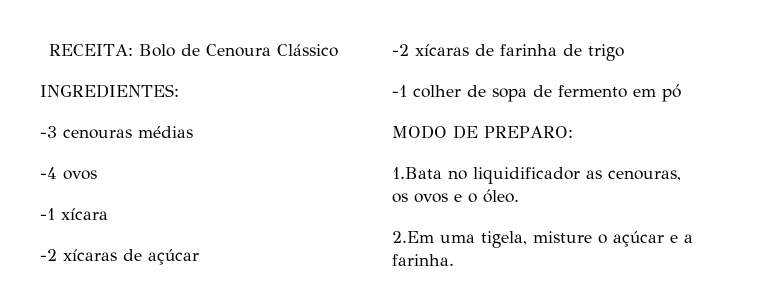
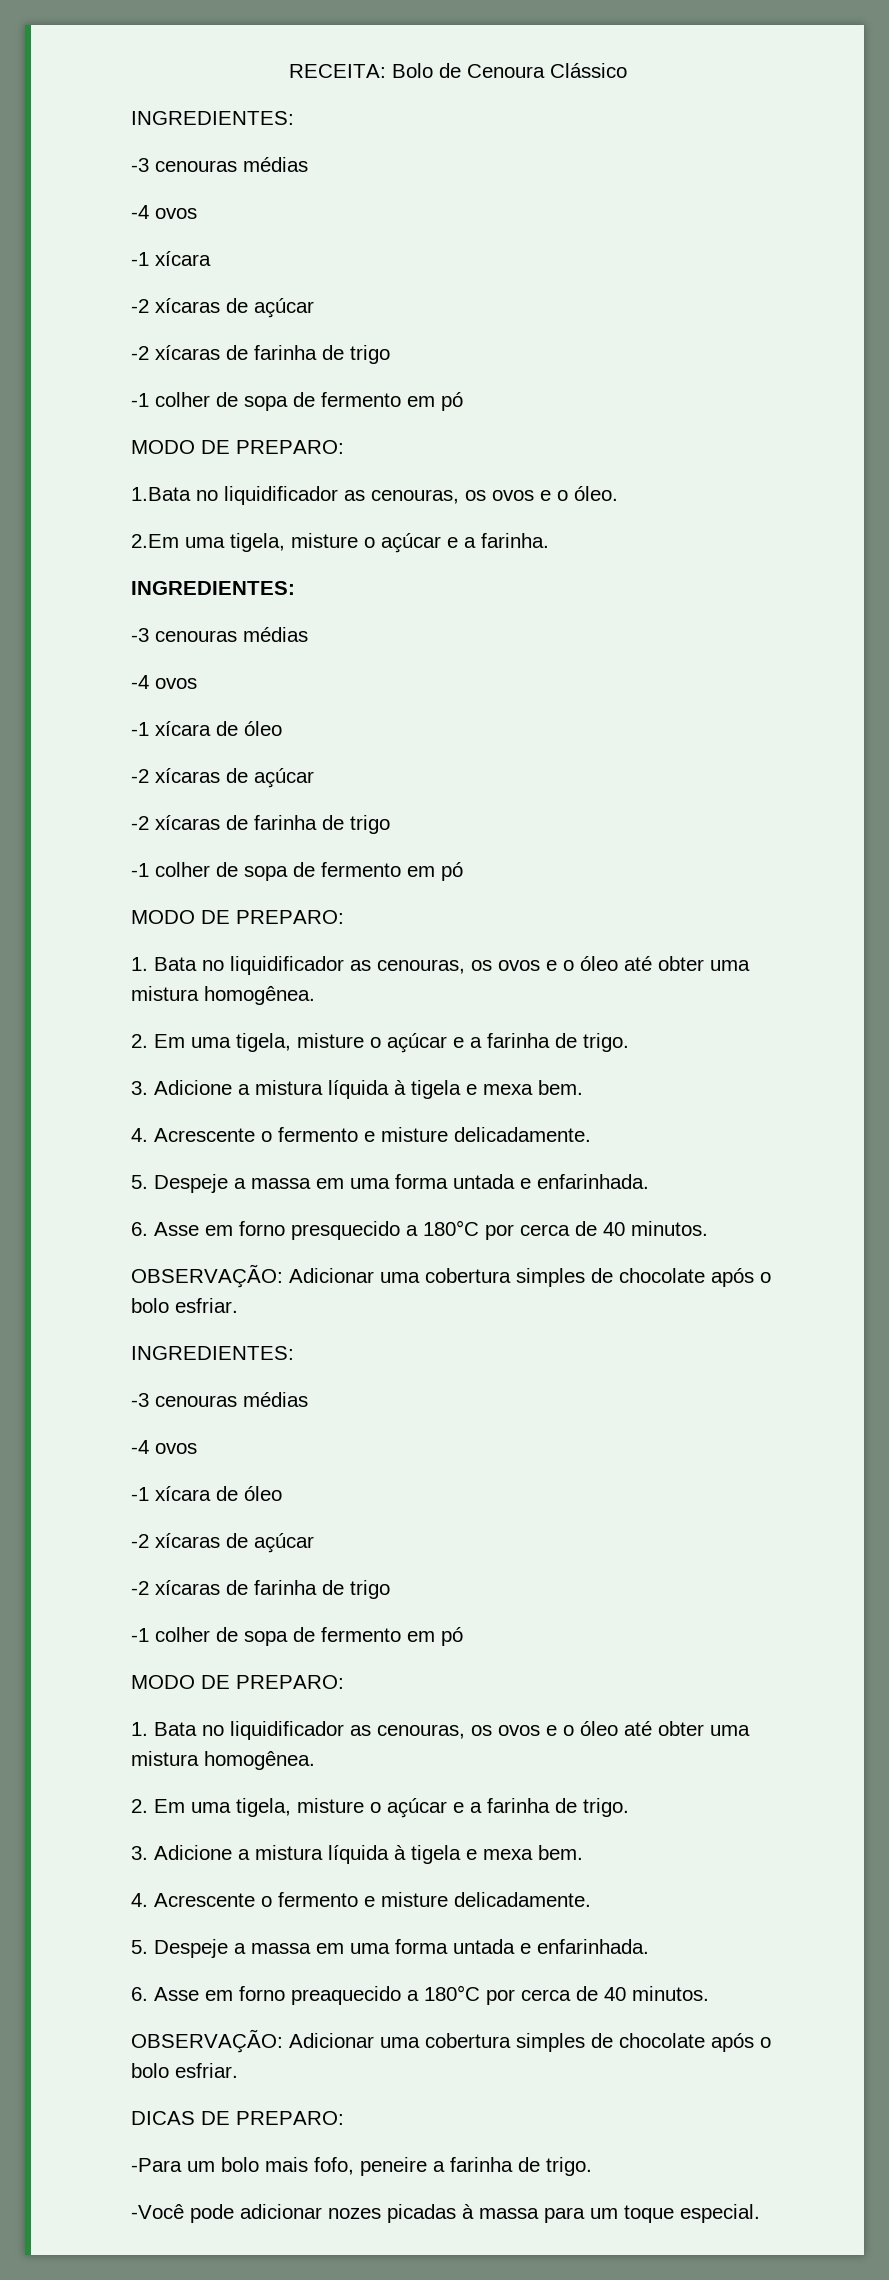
  2.Em uma tigela, misture o açúcar e a farinha.
+ INGREDIENTES:
+ -3 cenouras médias
+ -4 ovos
+ -1 xícara de óleo
+ -2 xícaras de açúcar
+ -2 xícaras de farinha de trigo
+ -1 colher de sopa de fermento em pó
+ MODO DE PREPARO:
+ 1. Bata no liquidificador as cenouras, os ovos e o óleo até obter uma mistura homogênea.
+ 2. Em uma tigela, misture o açúcar e a farinha de trigo.
+ 3. Adicione a mistura líquida à tigela e mexa bem.
+ 4. Acrescente o fermento e misture delicadamente.
+ 5. Despeje a massa em uma forma untada e enfarinhada.
+ 6. Asse em forno presquecido a 180°C por cerca de 40 minutos.
+ OBSERVAÇÃO: Adicionar uma cobertura simples de chocolate após o bolo esfriar.
+ INGREDIENTES:
+ -3 cenouras médias
+ -4 ovos
+ -1 xícara de óleo
+ -2 xícaras de açúcar
+ -2 xícaras de farinha de trigo
+ -1 colher de sopa de fermento em pó
+ MODO DE PREPARO:
+ 1. Bata no liquidificador as cenouras, os ovos e o óleo até obter uma mistura homogênea.
+ 2. Em uma tigela, misture o açúcar e a farinha de trigo.
+ 3. Adicione a mistura líquida à tigela e mexa bem.
+ 4. Acrescente o fermento e misture delicadamente.
+ 5. Despeje a massa em uma forma untada e enfarinhada.
+ 6. Asse em forno preaquecido a 180°C por cerca de 40 minutos.
+ OBSERVAÇÃO: Adicionar uma cobertura simples de chocolate após o bolo esfriar.
+ DICAS DE PREPARO:
+ -Para um bolo mais fofo, peneire a farinha de trigo.
+ -Você pode adicionar nozes picadas à massa para um toque especial.

